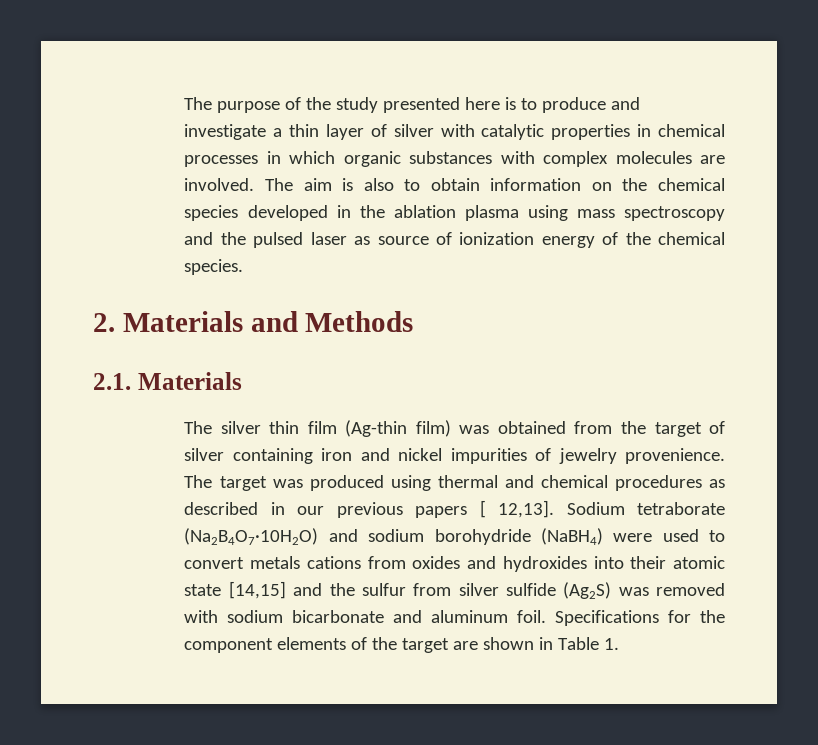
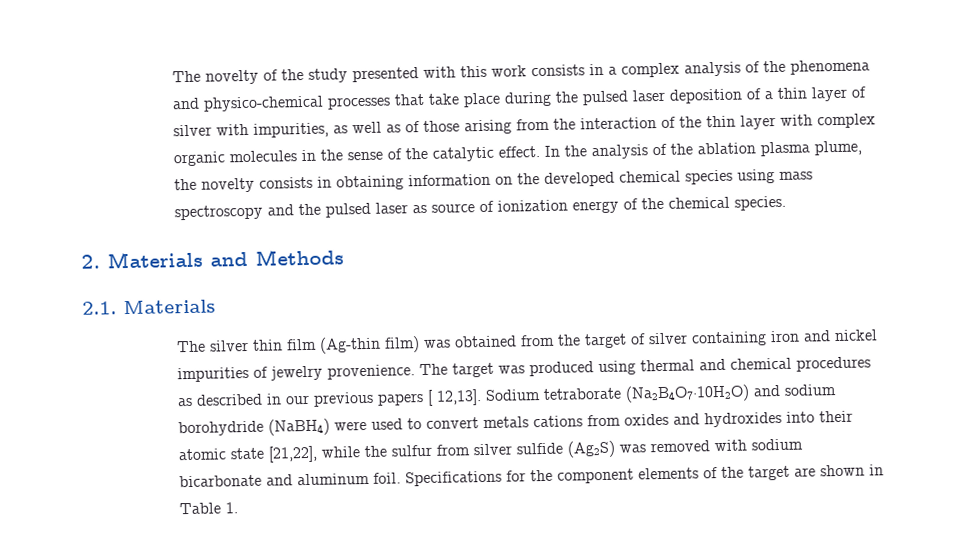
- The purpose of the study presented here is to produce and investigate a thin layer of silver with catalytic properties in chemical processes in which organic substances with complex molecules are involved. The aim is also to obtain information on the chemical species developed in the ablation plasma using mass spectroscopy and the pulsed laser as source of ionization energy of the chemical species.
+ The novelty of the study presented with this work consists in a complex analysis of the phenomena and physico-chemical processes that take place during the pulsed laser deposition of a thin layer of silver with impurities, as well as of those arising from the interaction of the thin layer with complex organic molecules in the sense of the catalytic effect. In the analysis of the ablation plasma plume, the novelty consists in obtaining information on the developed chemical species using mass spectroscopy and the pulsed laser as source of ionization energy of the chemical species.
- Sodium tetraborate (Na2B4O7·10H2O) and sodium borohydride (NaBH4) were used to convert metals cations from oxides and hydroxides into their atomic state [14,15] and the sulfur from silver sulfide (Ag2S) was removed with sodium bicarbonate and aluminum foil.
+ Sodium tetraborate (Na2B4O7·10H2O) and sodium borohydride (NaBH4) were used to convert metals cations from oxides and hydroxides into their atomic state [21,22], while the sulfur from silver sulfide (Ag2S) was removed with sodium bicarbonate and aluminum foil.

